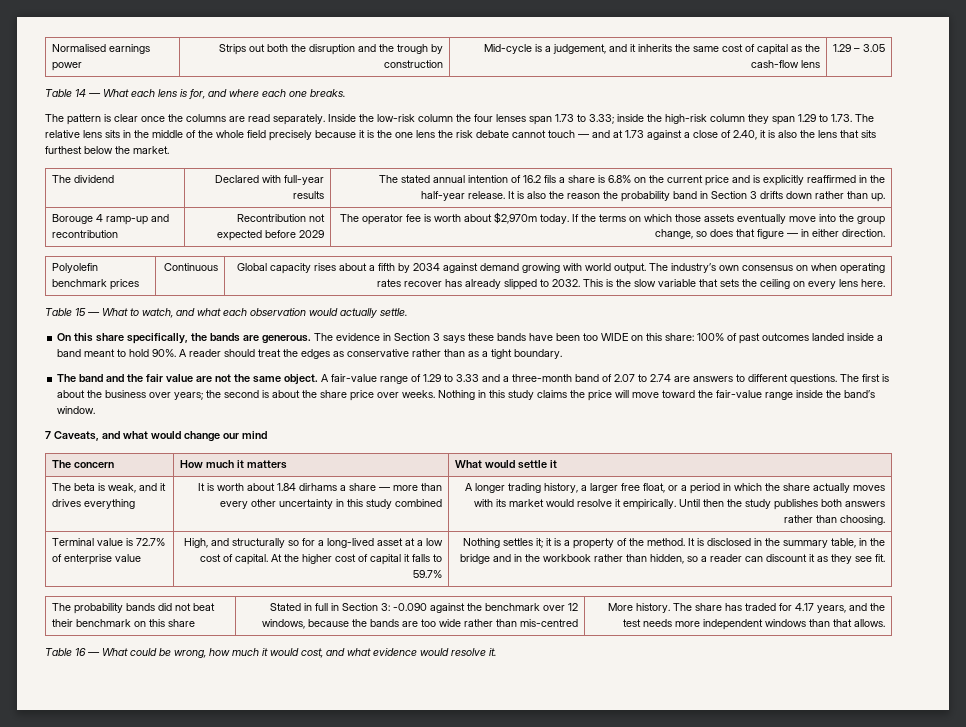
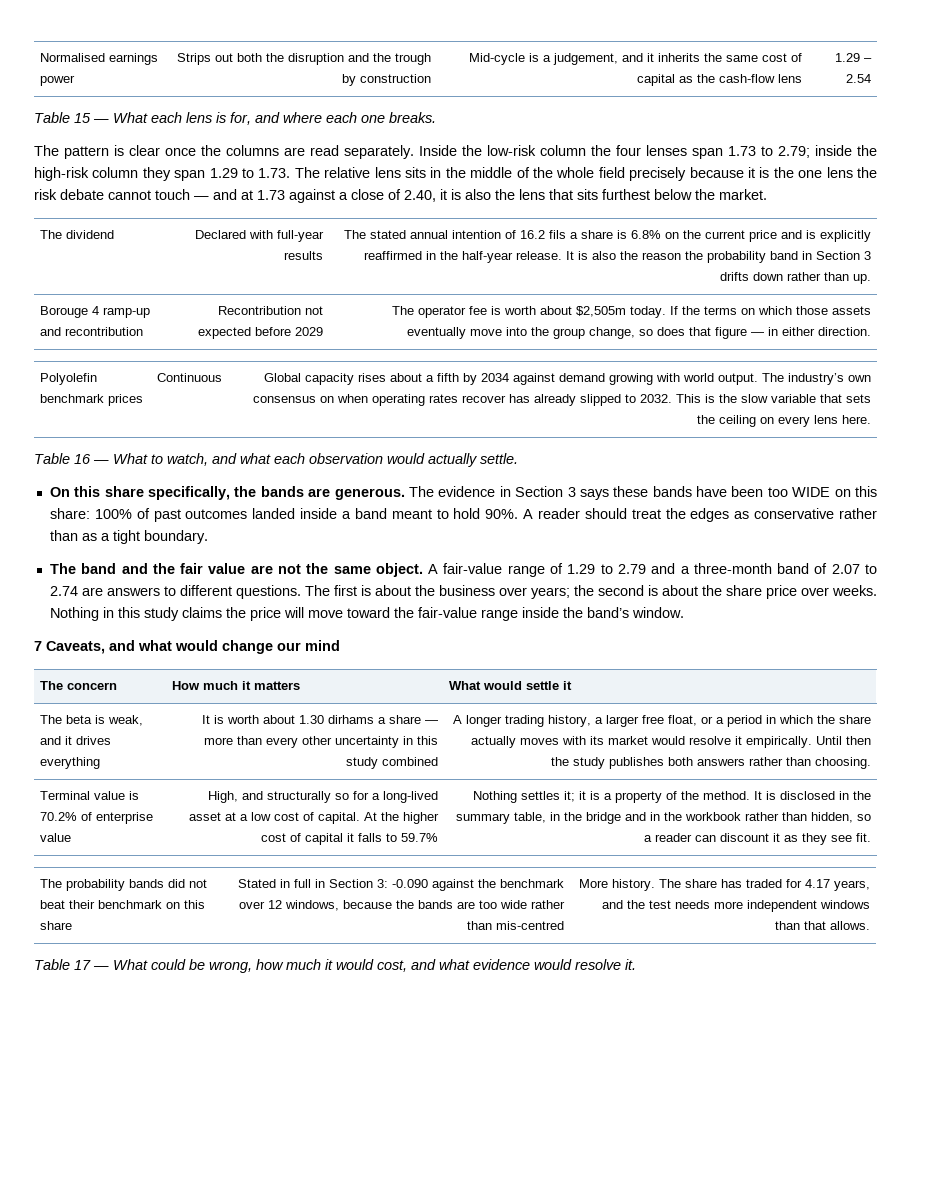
- Normalised earnings power | Strips out both the disruption and the trough by construction | Mid-cycle is a judgement, and it inherits the same cost of capital as the cash-flow lens | 1.29 – 3.05
- Table 14 — What each lens is for, and where each one breaks.
+ Normalised earnings power | Strips out both the disruption and the trough by construction | Mid-cycle is a judgement, and it inherits the same cost of capital as the cash-flow lens | 1.29 – 2.54
+ Table 15 — What each lens is for, and where each one breaks.
- Inside the low-risk column the four lenses span 1.73 to 3.33;
+ Inside the low-risk column the four lenses span 1.73 to 2.79;
- Borouge 4 ramp-up and recontribution | Recontribution not expected before 2029 | The operator fee is worth about $2,970m today. If the terms on which those assets eventually move into the group change, so does that figure — in either direction.
+ Borouge 4 ramp-up and recontribution | Recontribution not expected before 2029 | The operator fee is worth about $2,505m today. If the terms on which those assets eventually move into the group change, so does that figure — in either direction.
- Table 15 — What to watch, and what each observation would actually settle.
+ Table 16 — What to watch, and what each observation would actually settle.
- A fair-value range of 1.29 to 3.33 and a three-month band of 2.07 to 2.74 are answers to different questions.
+ A fair-value range of 1.29 to 2.79 and a three-month band of 2.07 to 2.74 are answers to different questions.
- It is worth about 1.84 dirhams a share — more than every other uncertainty in this study combined
+ It is worth about 1.30 dirhams a share — more than every other uncertainty in this study combined
- Terminal value is 72.7% of enterprise value
+ Terminal value is 70.2% of enterprise value
- Table 16 — What could be wrong, how much it would cost, and what evidence would resolve it.
+ Table 17 — What could be wrong, how much it would cost, and what evidence would resolve it.

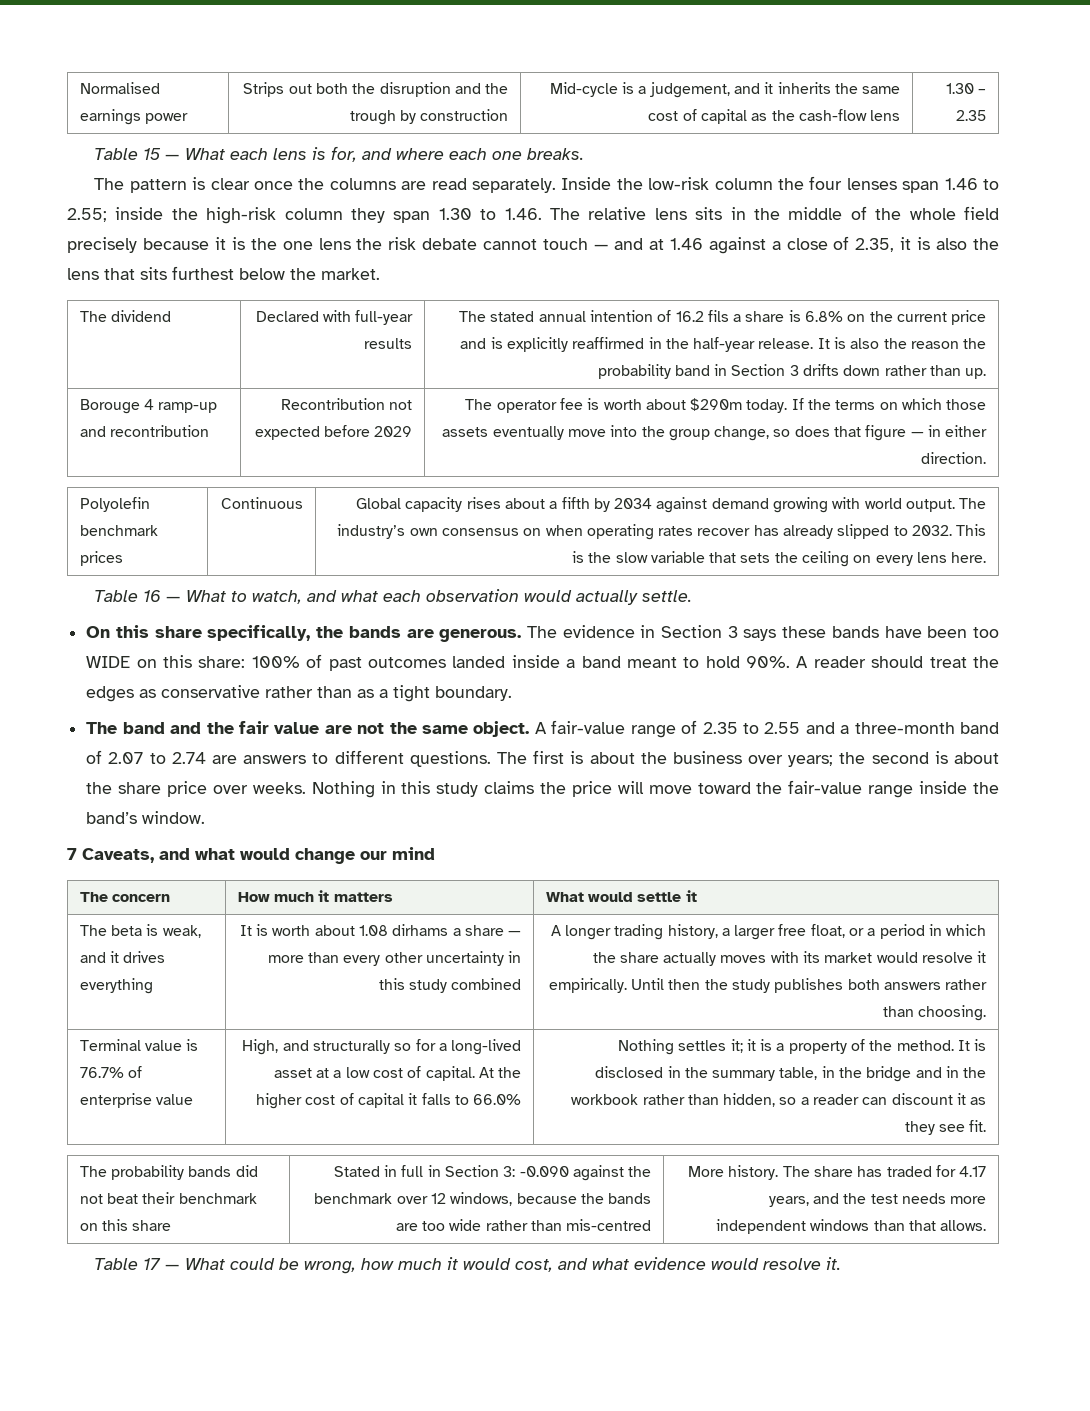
- Normalised earnings power | Strips out both the disruption and the trough by construction | Mid-cycle is a judgement, and it inherits the same cost of capital as the cash-flow lens | 1.29 – 2.54
+ Normalised earnings power | Strips out both the disruption and the trough by construction | Mid-cycle is a judgement, and it inherits the same cost of capital as the cash-flow lens | 1.30 – 2.35
- Inside the low-risk column the four lenses span 1.73 to 2.79; inside the high-risk column they span 1.29 to 1.73. The relative lens sits in the middle of the whole field precisely because it is the one lens the risk debate cannot touch — and at 1.73 against a close of 2.40, it is also the lens that sits furthest below the market.
+ Inside the low-risk column the four lenses span 1.46 to 2.55; inside the high-risk column they span 1.30 to 1.46. The relative lens sits in the middle of the whole field precisely because it is the one lens the risk debate cannot touch — and at 1.46 against a close of 2.35, it is also the lens that sits furthest below the market.
- Borouge 4 ramp-up and recontribution | Recontribution not expected before 2029 | The operator fee is worth about $2,505m today. If the terms on which those assets eventually move into the group change, so does that figure — in either direction.
+ Borouge 4 ramp-up and recontribution | Recontribution not expected before 2029 | The operator fee is worth about $290m today. If the terms on which those assets eventually move into the group change, so does that figure — in either direction.
- A fair-value range of 1.29 to 2.79 and a three-month band of 2.07 to 2.74 are answers to different questions.
+ A fair-value range of 2.35 to 2.55 and a three-month band of 2.07 to 2.74 are answers to different questions.
- It is worth about 1.30 dirhams a share — more than every other uncertainty in this study combined
+ It is worth about 1.08 dirhams a share — more than every other uncertainty in this study combined
- Terminal value is 70.2% of enterprise value
+ Terminal value is 76.7% of enterprise value
- At the higher cost of capital it falls to 59.7%
+ At the higher cost of capital it falls to 66.0%

